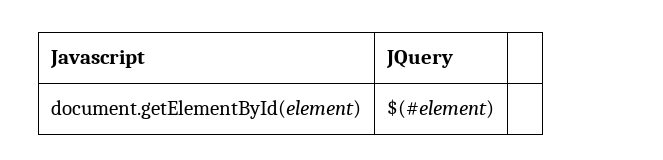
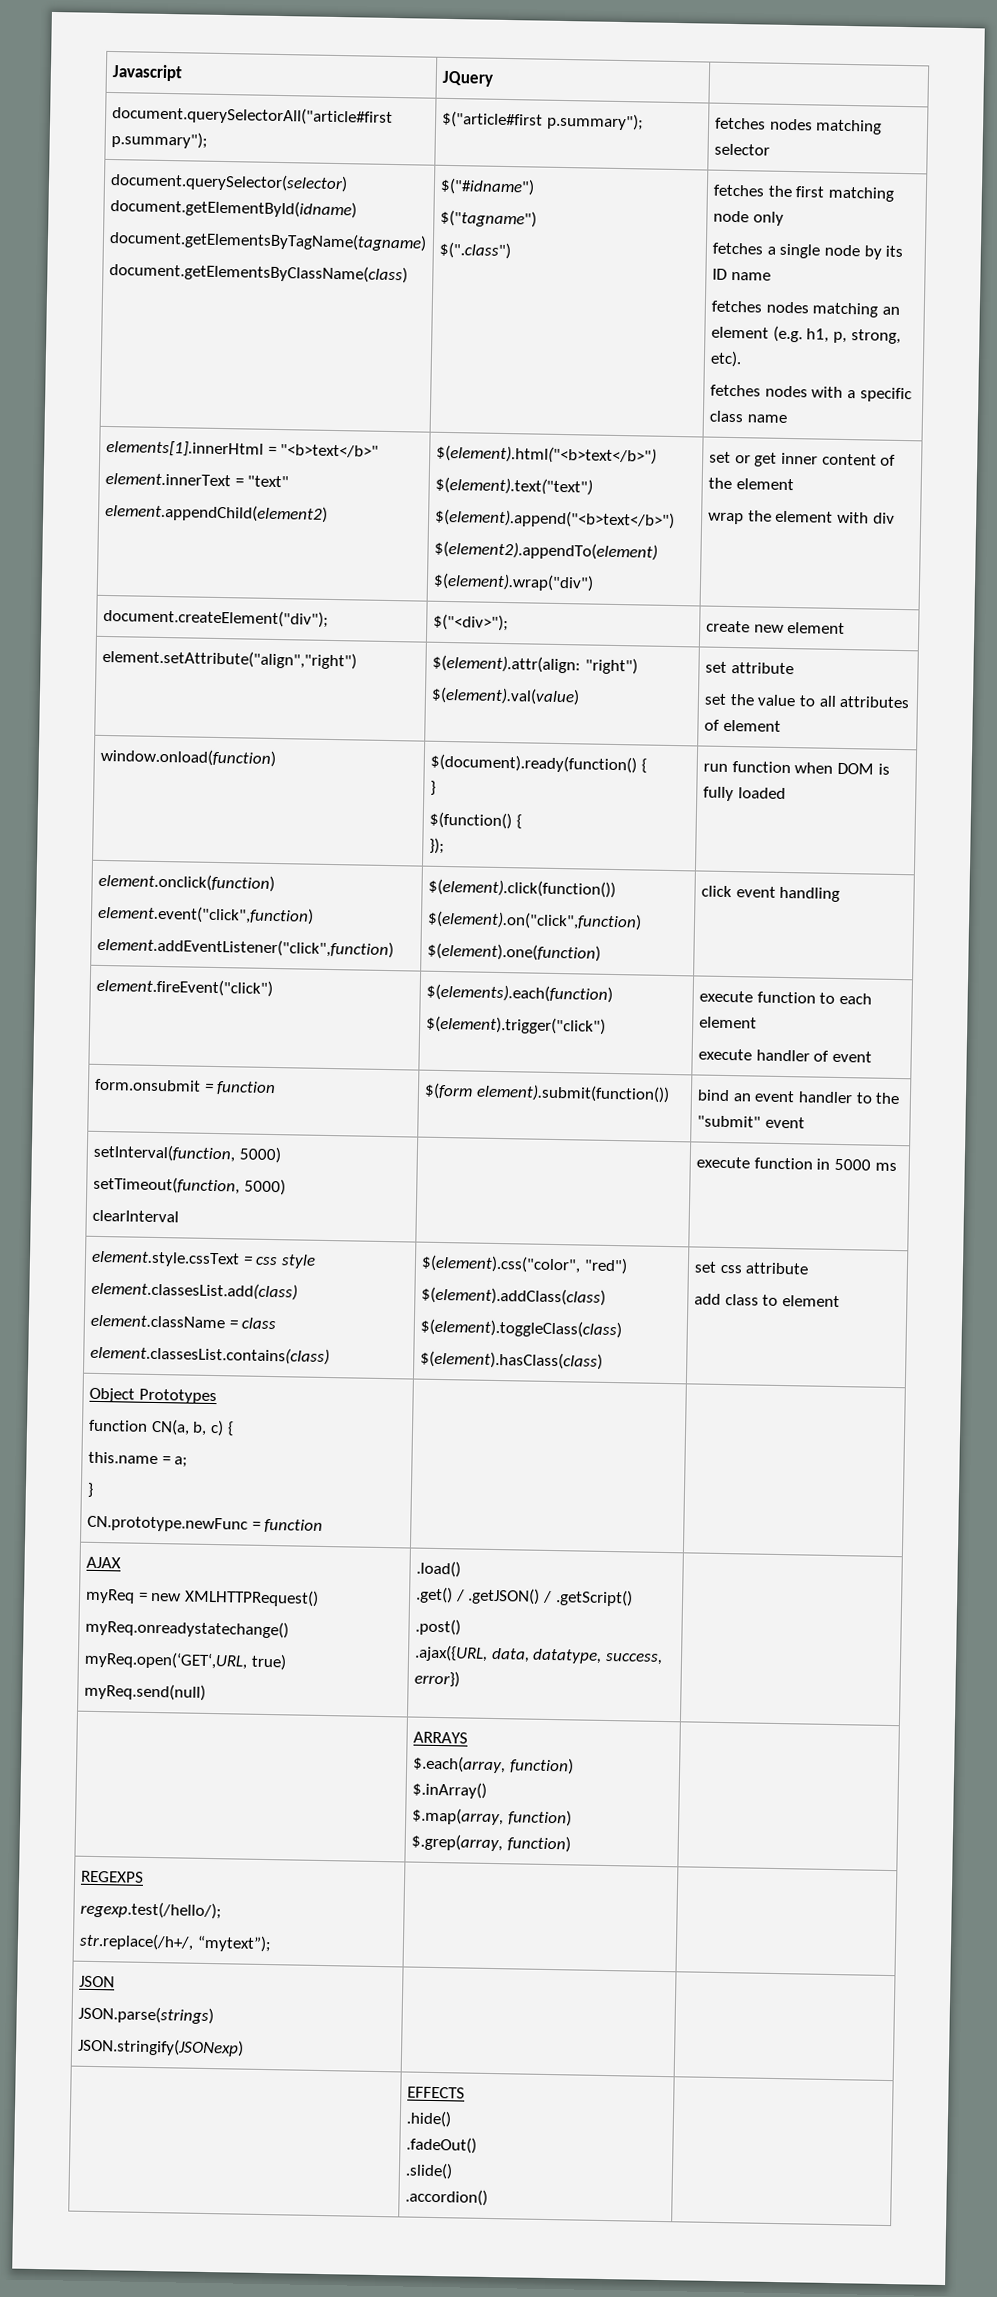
- document.getElementById(element) | $(#element) |
+ document.querySelectorAll("article#first p.summary"); | $("article#first p.summary"); | fetches nodes matching selector
+ document.querySelector(selector) document.getElementById(idname)
+ document.getElementsByTagName(tagname)
+ document.getElementsByClassName(class) | $("#idname")
+ $("tagname")
+ $(".class") | fetches the first matching node only
+ fetches a single node by its ID name
+ fetches nodes matching an element (e.g. h1, p, strong, etc).
+ fetches nodes with a specific class name
+ elements[1].innerHtml = "<b>text</b>"
+ element.innerText = "text"
+ element.appendChild(element2) | $(element).html("<b>text</b>")
+ $(element).text("text")
+ $(element).append("<b>text</b>")
+ $(element2).appendTo(element)
+ $(element).wrap("div") | set or get inner content of the element
+ wrap the element with div
+ document.createElement("div"); | $("<div>"); | create new element
+ element.setAttribute("align","right") | $(element).attr(align: "right")
+ $(element).val(value) | set attribute
+ set the value to all attributes of element
+ window.onload(function) | $(document).ready(function() {
+ }
+ $(function() {
+ }); | run function when DOM is fully loaded
+ element.onclick(function)
+ element.event("click",function)
+ element.addEventListener("click",function) | $(element).click(function())
+ $(element).on("click",function)
+ $(element).one(function) | click event handling
+ element.fireEvent("click") | $(elements).each(function)
+ $(element).trigger("click") | execute function to each element
+ execute handler of event
+ form.onsubmit = function | $(form element).submit(function()) | bind an event handler to the "submit" event
+ setInterval(function, 5000)
+ setTimeout(function, 5000)
+ clearInterval | | execute function in 5000 ms
+ element.style.cssText = css style
+ element.classesList.add(class)
+ element.className = class
+ element.classesList.contains(class) | $(element).css("color", "red")
+ $(element).addClass(class)
+ $(element).toggleClass(class)
+ $(element).hasClass(class) | set css attribute
+ add class to element
+ Object Prototypes
+ function CN(a, b, c) {
+ this.name = a;
+ }
+ CN.prototype.newFunc = function | |
+ AJAX
+ myReq = new XMLHTTPRequest()
+ myReq.onreadystatechange()
+ myReq.open(‘GET‘,URL, true)
+ myReq.send(null) | .load()
+ .get() / .getJSON() / .getScript()
+ .post()
+ .ajax({URL, data, datatype, success, error}) |
+ | ARRAYS
+ $.each(array, function)
+ $.inArray()
+ $.map(array, function)
+ $.grep(array, function) |
+ REGEXPS
+ regexp.test(/hello/);
+ str.replace(/h+/, “mytext”); | |
+ JSON
+ JSON.parse(strings)
+ JSON.stringify(JSONexp) | |
+ | EFFECTS
+ .hide()
+ .fadeOut()
+ .slide()
+ .accordion() |

